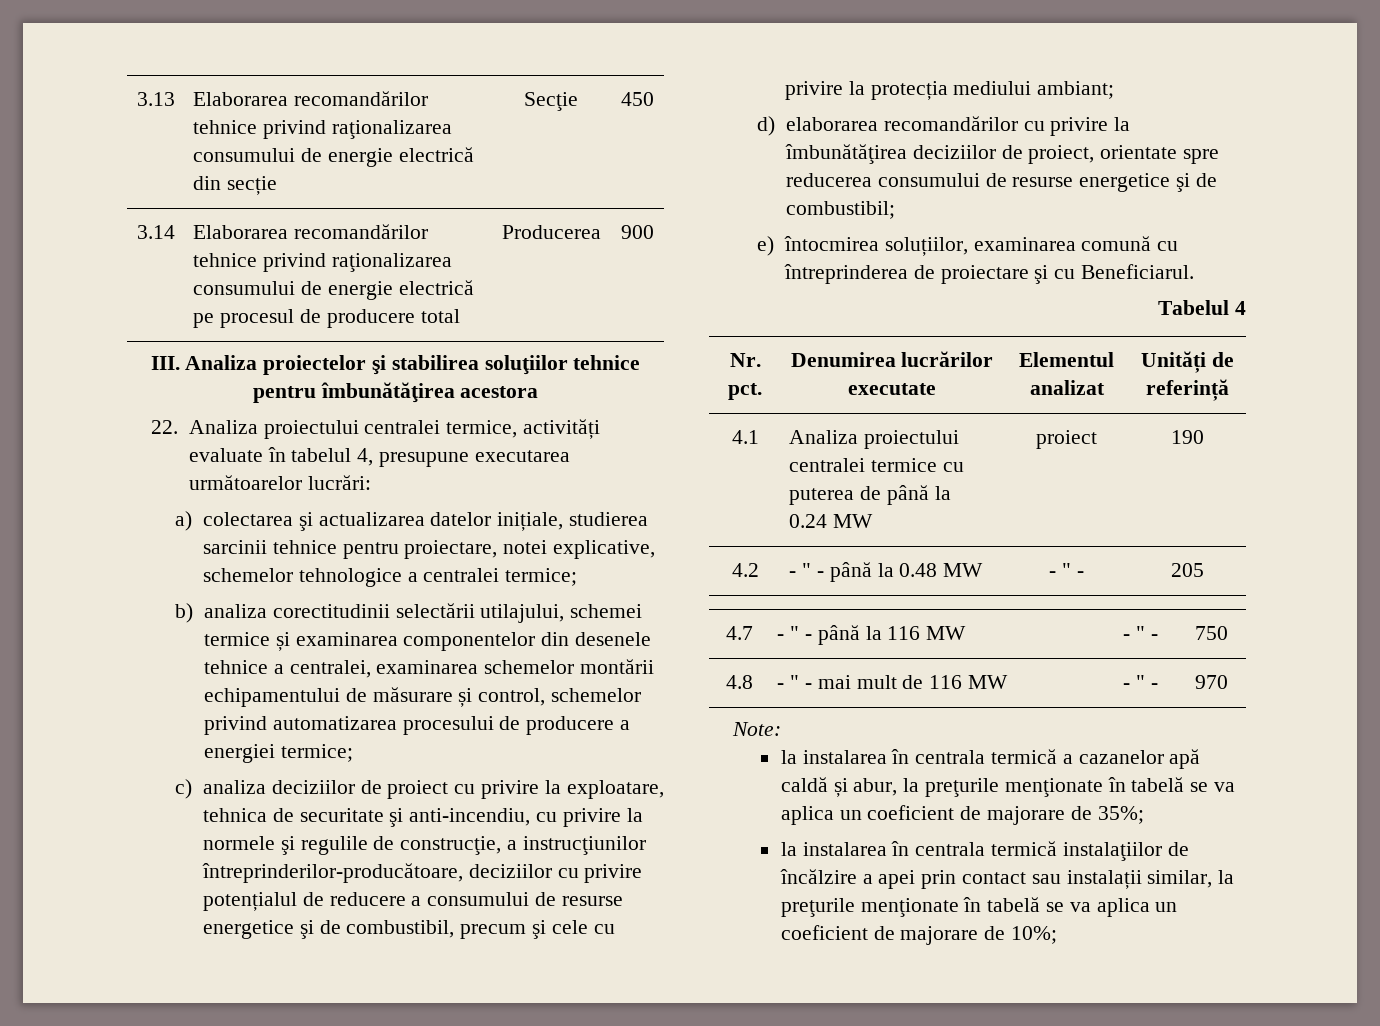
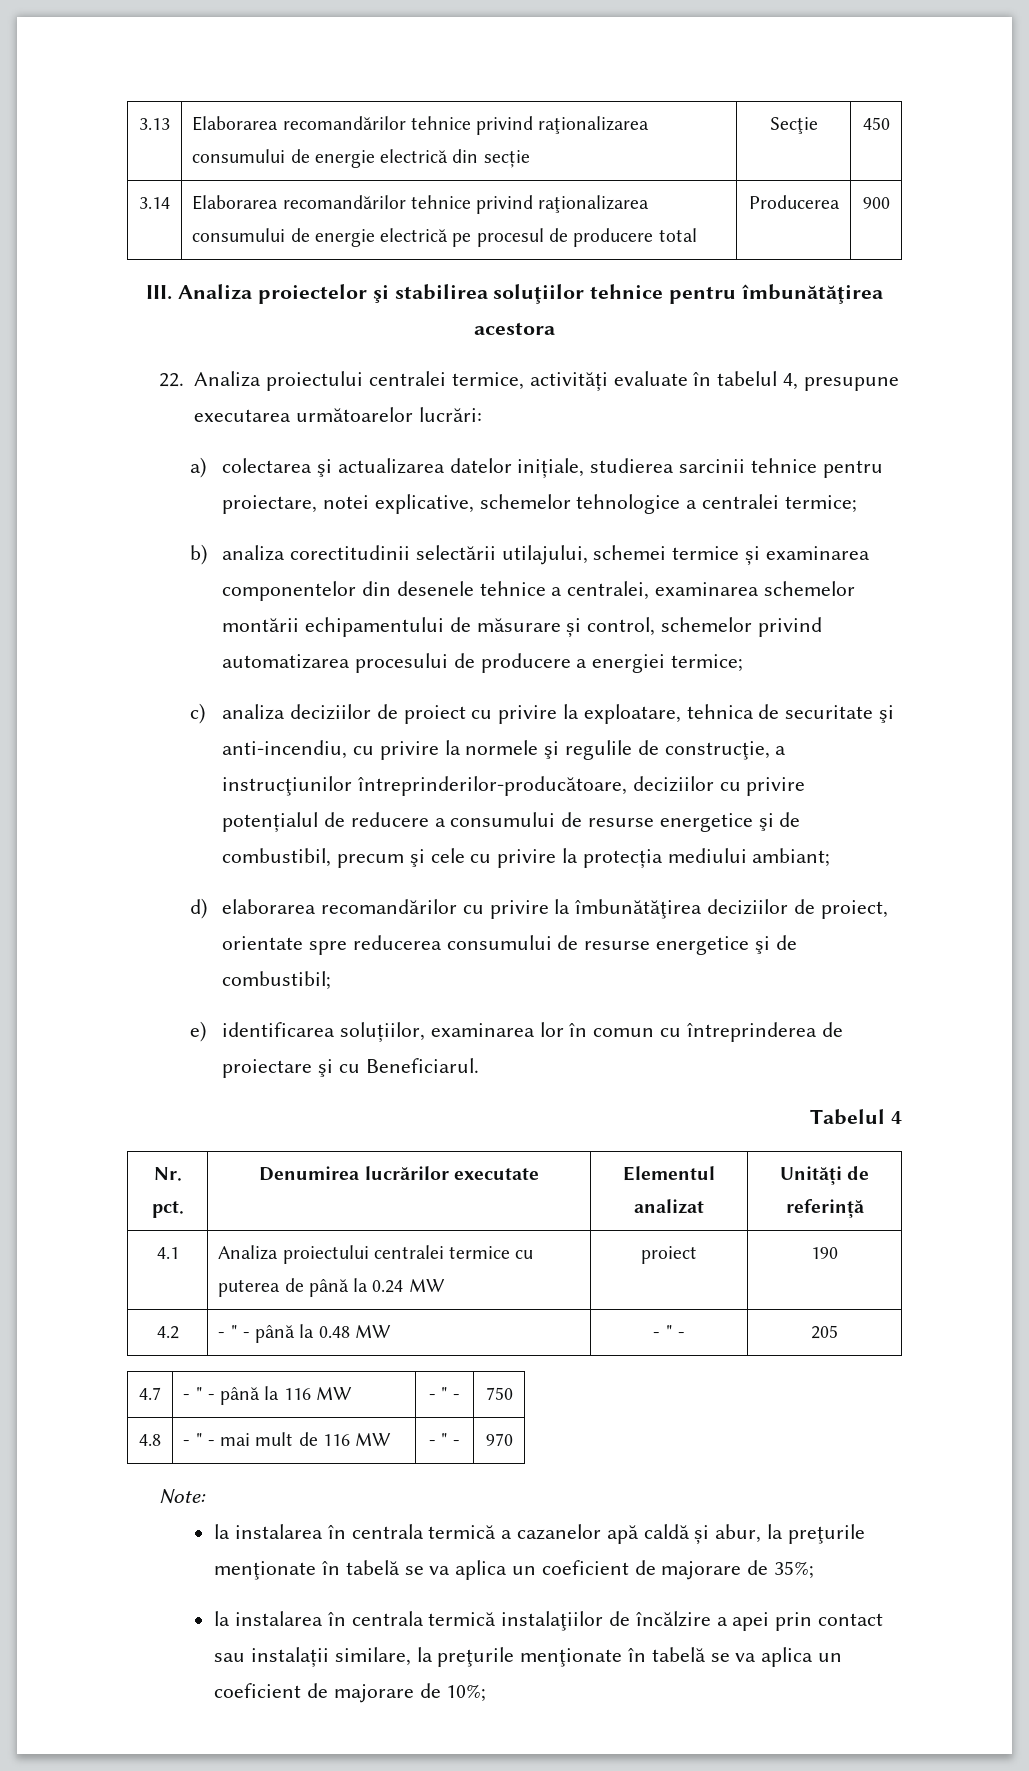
- e) întocmirea soluțiilor, examinarea comună cu întreprinderea de proiectare şi cu Beneficiarul.
+ e) identificarea soluțiilor, examinarea lor în comun cu întreprinderea de proiectare şi cu Beneficiarul.
- la instalarea în centrala termică instalaţiilor de încălzire a apei prin contact sau instalații similar, la preţurile menţionate în tabelă se va aplica un coeficient de majorare de 10%;
+ la instalarea în centrala termică instalaţiilor de încălzire a apei prin contact sau instalații similare, la preţurile menţionate în tabelă se va aplica un coeficient de majorare de 10%;

